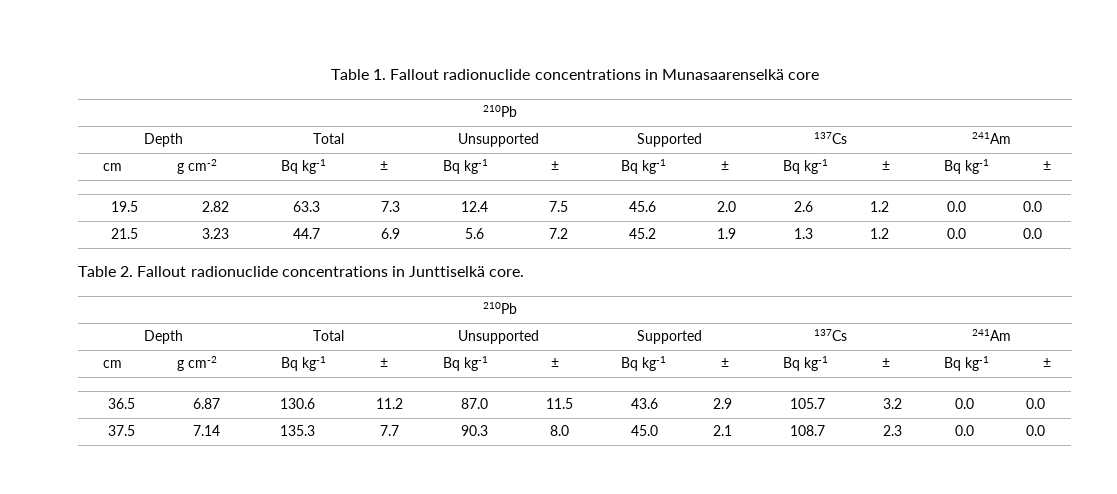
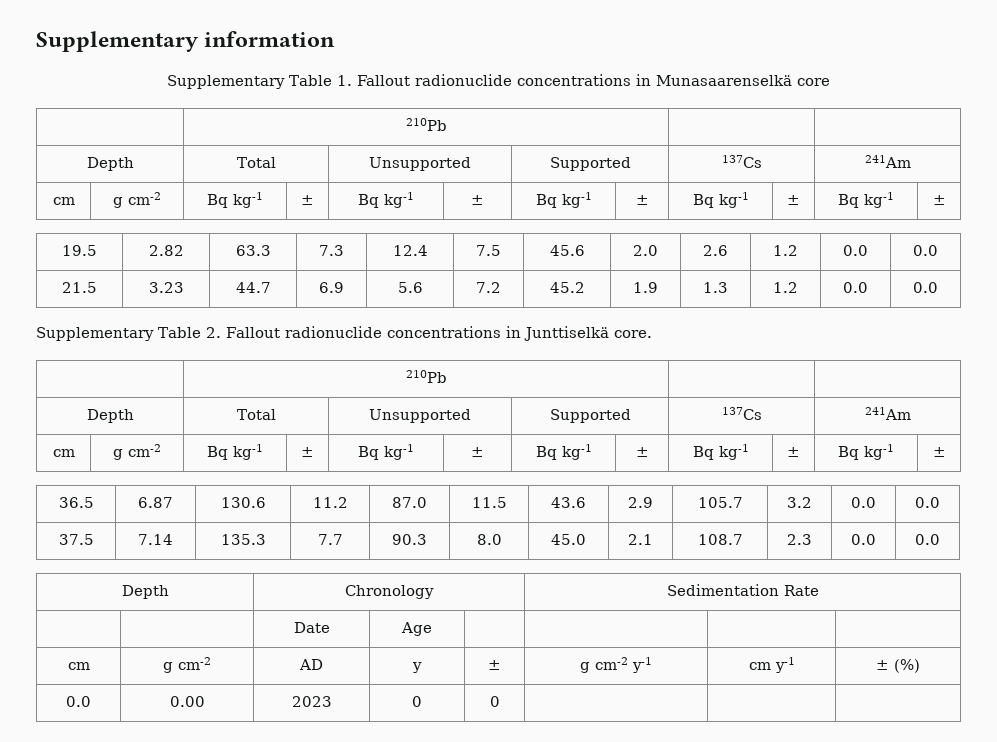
- Table 1. Fallout radionuclide concentrations in Munasaarenselkä core
+ Supplementary information
+ Supplementary Table 1. Fallout radionuclide concentrations in Munasaarenselkä core
- Table 2. Fallout radionuclide concentrations in Junttiselkä core.
+ Supplementary Table 2. Fallout radionuclide concentrations in Junttiselkä core.
+ Depth | Chronology | Sedimentation Rate
+ | | Date | Age | | | |
+ cm | g cm-2 | AD | y | ± | g cm-2 y-1 | cm y-1 | ± (%)
+ 0.0 | 0.00 | 2023 | 0 | 0 | | |

